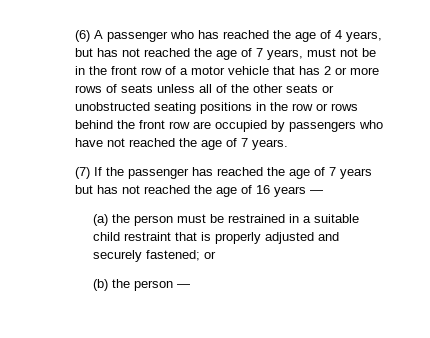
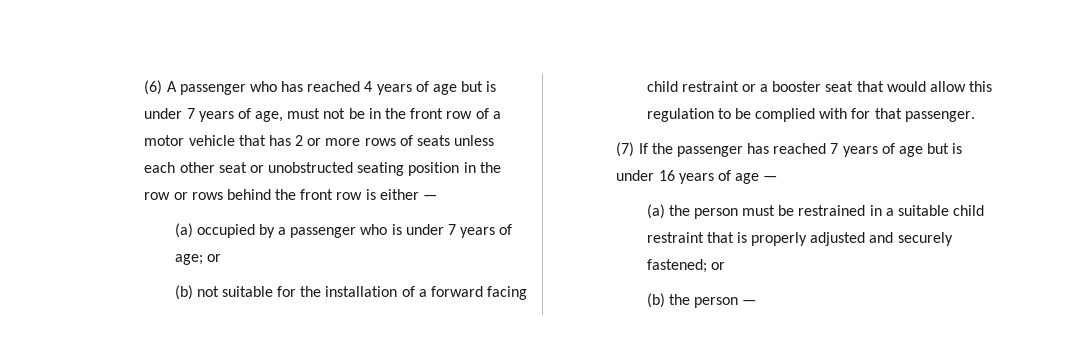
- (6) A passenger who has reached the age of 4 years, but has not reached the age of 7 years, must not be in the front row of a motor vehicle that has 2 or more rows of seats unless all of the other seats or unobstructed seating positions in the row or rows behind the front row are occupied by passengers who have not reached the age of 7 years.
+ (6) A passenger who has reached 4 years of age but is under 7 years of age, must not be in the front row of a motor vehicle that has 2 or more rows of seats unless each other seat or unobstructed seating position in the row or rows behind the front row is either —
+ (a) occupied by a passenger who is under 7 years of age; or
+ (b) not suitable for the installation of a forward facing child restraint or a booster seat that would allow this regulation to be complied with for that passenger.
- (7) If the passenger has reached the age of 7 years but has not reached the age of 16 years —
+ (7) If the passenger has reached 7 years of age but is under 16 years of age —

